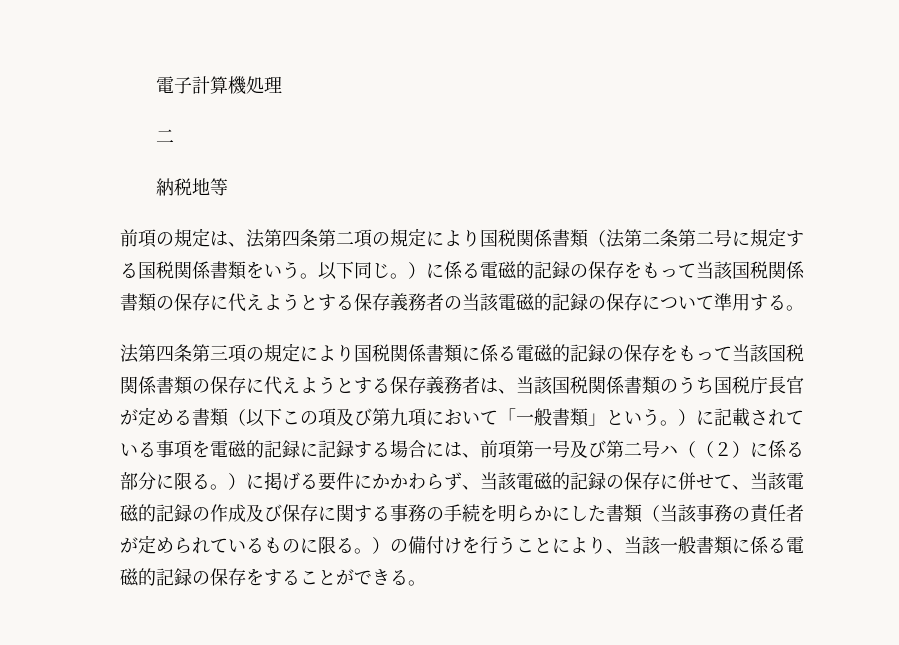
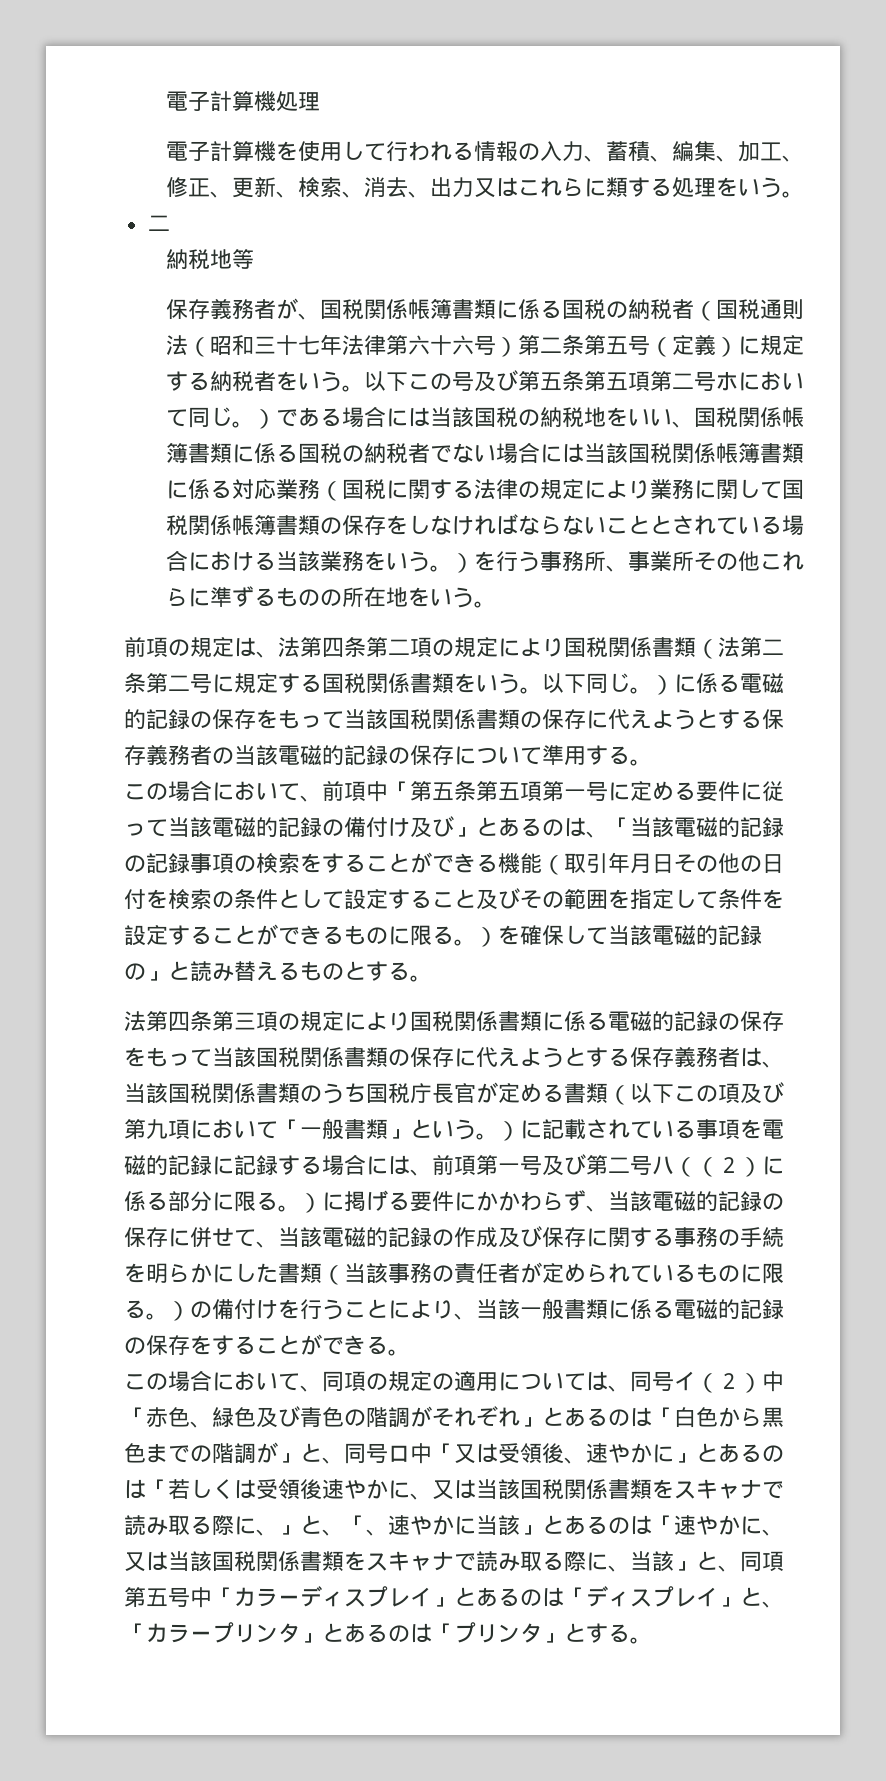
  電子計算機処理
+ 電子計算機を使用して行われる情報の入力、蓄積、編集、加工、修正、更新、検索、消去、出力又はこれらに類する処理をいう。
  二
  納税地等
+ 保存義務者が、国税関係帳簿書類に係る国税の納税者（国税通則法（昭和三十七年法律第六十六号）第二条第五号（定義）に規定する納税者をいう。以下この号及び第五条第五項第二号ホにおいて同じ。）である場合には当該国税の納税地をいい、国税関係帳簿書類に係る国税の納税者でない場合には当該国税関係帳簿書類に係る対応業務（国税に関する法律の規定により業務に関して国税関係帳簿書類の保存をしなければならないこととされている場合における当該業務をいう。）を行う事務所、事業所その他これらに準ずるものの所在地をいう。
+ この場合において、前項中「第五条第五項第一号に定める要件に従って当該電磁的記録の備付け及び」とあるのは、「当該電磁的記録の記録事項の検索をすることができる機能（取引年月日その他の日付を検索の条件として設定すること及びその範囲を指定して条件を設定することができるものに限る。）を確保して当該電磁的記録の」と読み替えるものとする。
+ この場合において、同項の規定の適用については、同号イ（２）中「赤色、緑色及び青色の階調がそれぞれ」とあるのは「白色から黒色までの階調が」と、同号ロ中「又は受領後、速やかに」とあるのは「若しくは受領後速やかに、又は当該国税関係書類をスキャナで読み取る際に、」と、「、速やかに当該」とあるのは「速やかに、又は当該国税関係書類をスキャナで読み取る際に、当該」と、同項第五号中「カラーディスプレイ」とあるのは「ディスプレイ」と、「カラープリンタ」とあるのは「プリンタ」とする。

